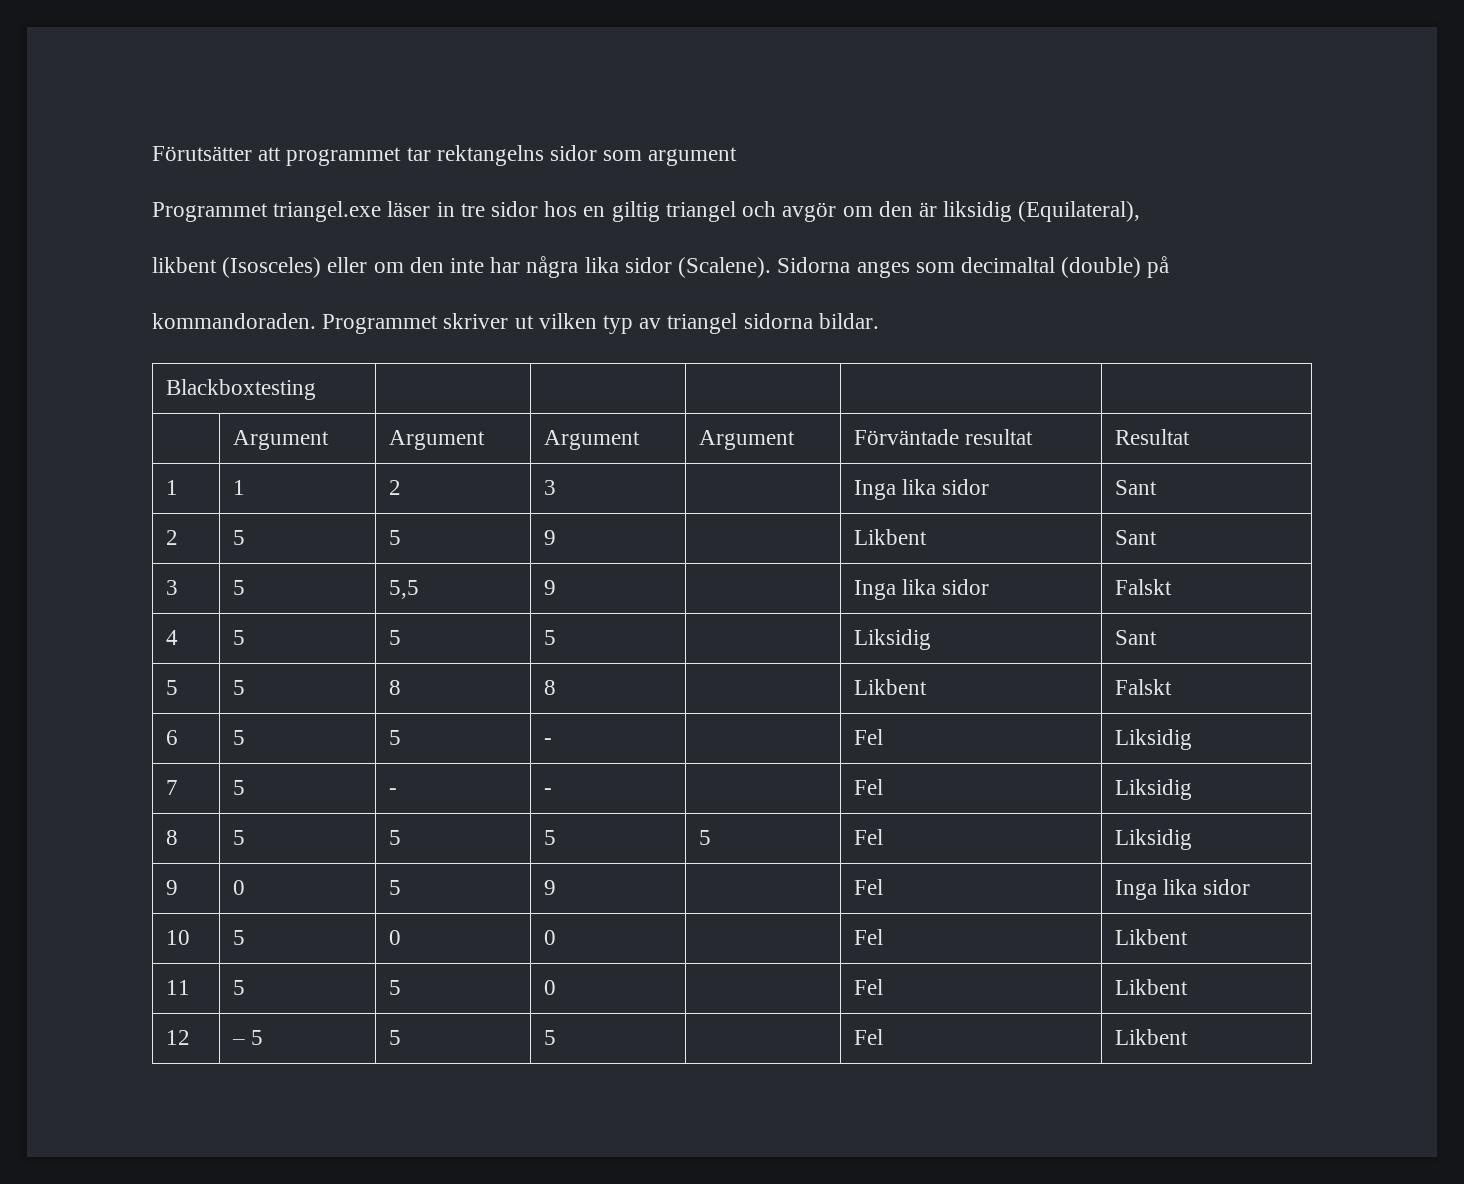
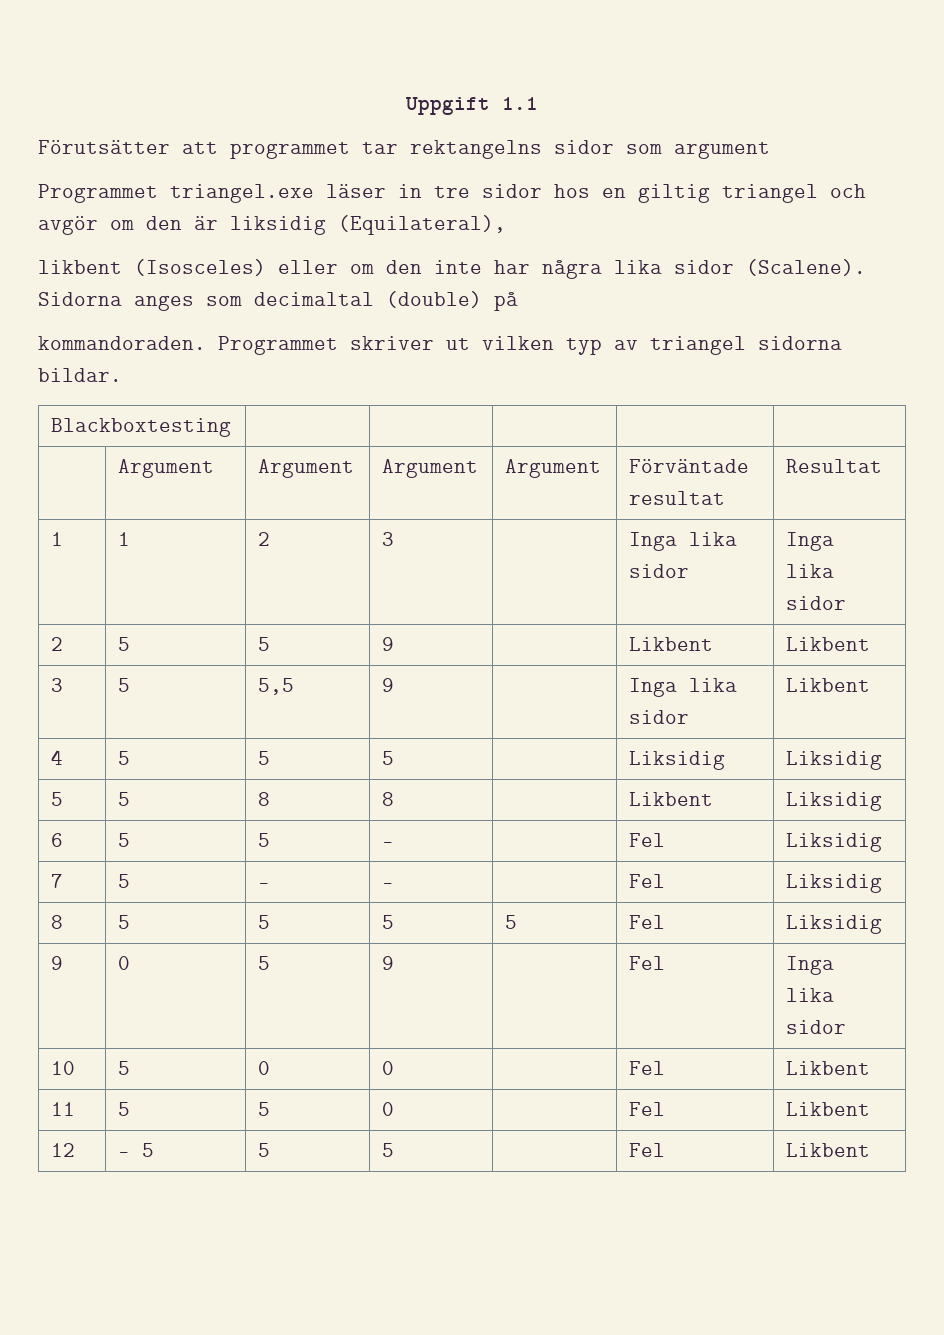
+ Uppgift 1.1
- 1 | 1 | 2 | 3 | | Inga lika sidor | Sant
+ 1 | 1 | 2 | 3 | | Inga lika sidor | Inga lika sidor
- 2 | 5 | 5 | 9 | | Likbent | Sant
+ 2 | 5 | 5 | 9 | | Likbent | Likbent
- 3 | 5 | 5,5 | 9 | | Inga lika sidor | Falskt
+ 3 | 5 | 5,5 | 9 | | Inga lika sidor | Likbent
- 4 | 5 | 5 | 5 | | Liksidig | Sant
+ 4 | 5 | 5 | 5 | | Liksidig | Liksidig
- 5 | 5 | 8 | 8 | | Likbent | Falskt
+ 5 | 5 | 8 | 8 | | Likbent | Liksidig

